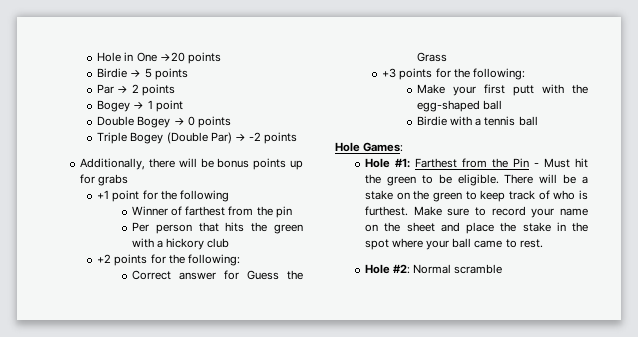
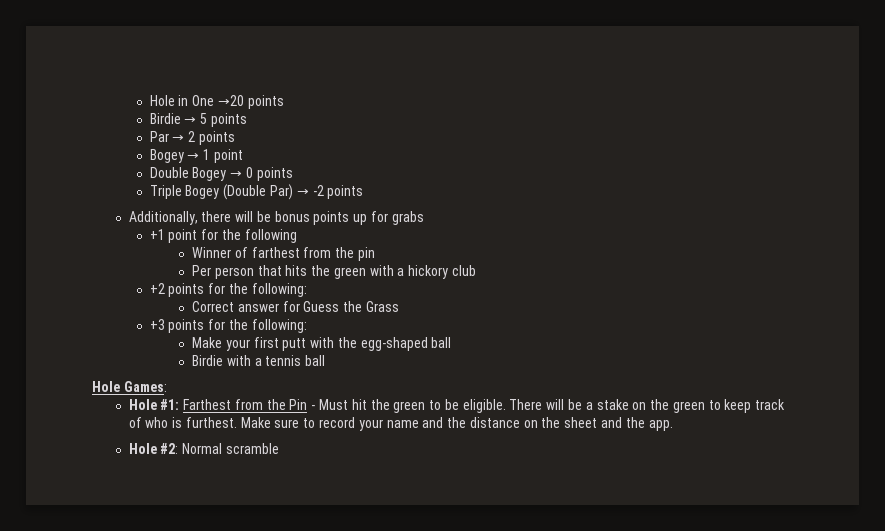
- Make sure to record your name on the sheet and place the stake in the spot where your ball came to rest.
+ Make sure to record your name and the distance on the sheet and the app.

